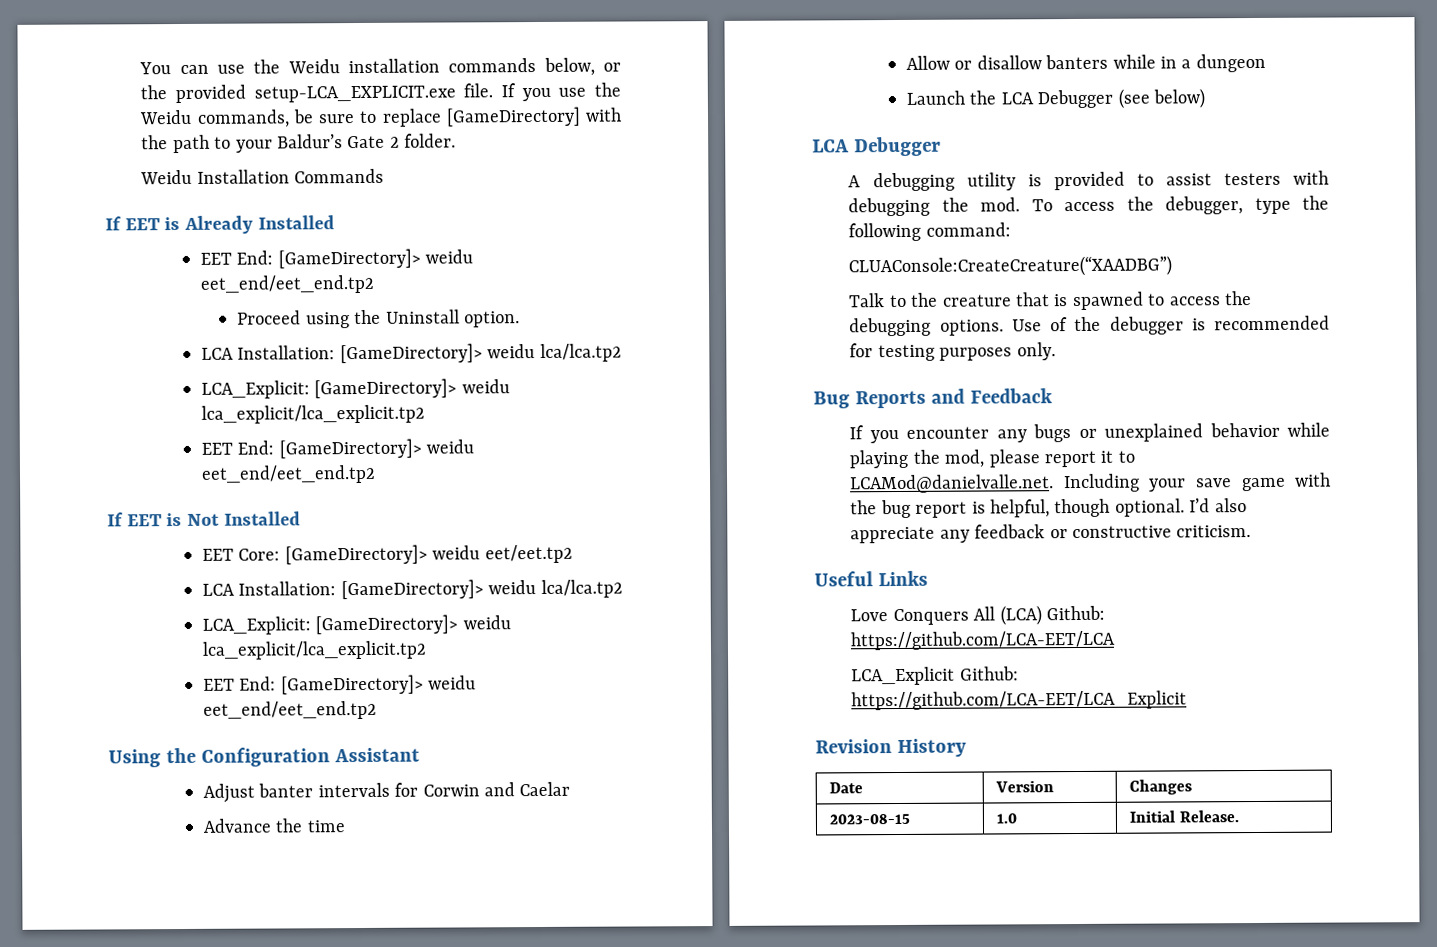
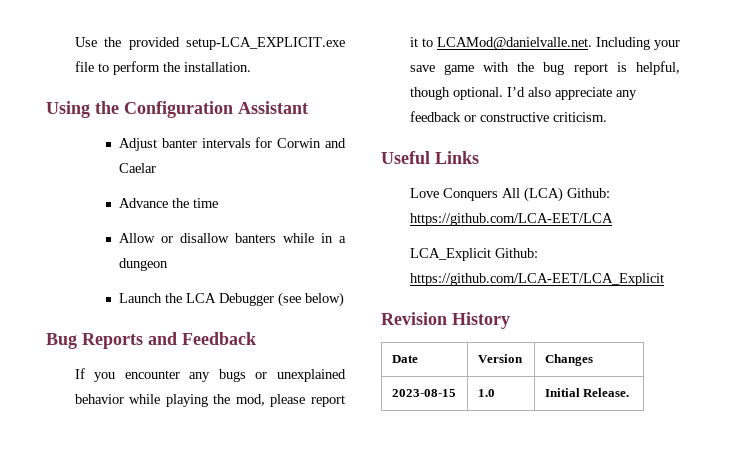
- You can use the Weidu installation commands below, or the provided setup-LCA_EXPLICIT.exe file. If you use the Weidu commands, be sure to replace [GameDirectory] with the path to your Baldur’s Gate 2 folder.
- Weidu Installation Commands
- If EET is Already Installed
- EET End: [GameDirectory]> weidu eet_end/eet_end.tp2
- Proceed using the Uninstall option.
- LCA Installation: [GameDirectory]> weidu lca/lca.tp2
- LCA_Explicit: [GameDirectory]> weidu lca_explicit/lca_explicit.tp2
- EET End: [GameDirectory]> weidu eet_end/eet_end.tp2
- If EET is Not Installed
- EET Core: [GameDirectory]> weidu eet/eet.tp2
- LCA Installation: [GameDirectory]> weidu lca/lca.tp2
- LCA_Explicit: [GameDirectory]> weidu lca_explicit/lca_explicit.tp2
- EET End: [GameDirectory]> weidu eet_end/eet_end.tp2
+ Use the provided setup-LCA_EXPLICIT.exe file to perform the installation.
  Launch the LCA Debugger (see below)
- LCA Debugger
- A debugging utility is provided to assist testers with debugging the mod. To access the debugger, type the following command:
- CLUAConsole:CreateCreature(“XAADBG”)
- Talk to the creature that is spawned to access the debugging options. Use of the debugger is recommended for testing purposes only.

